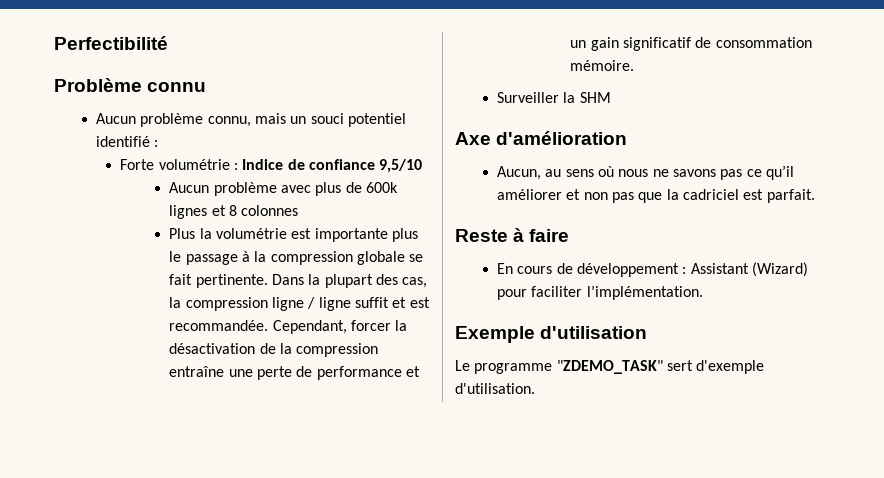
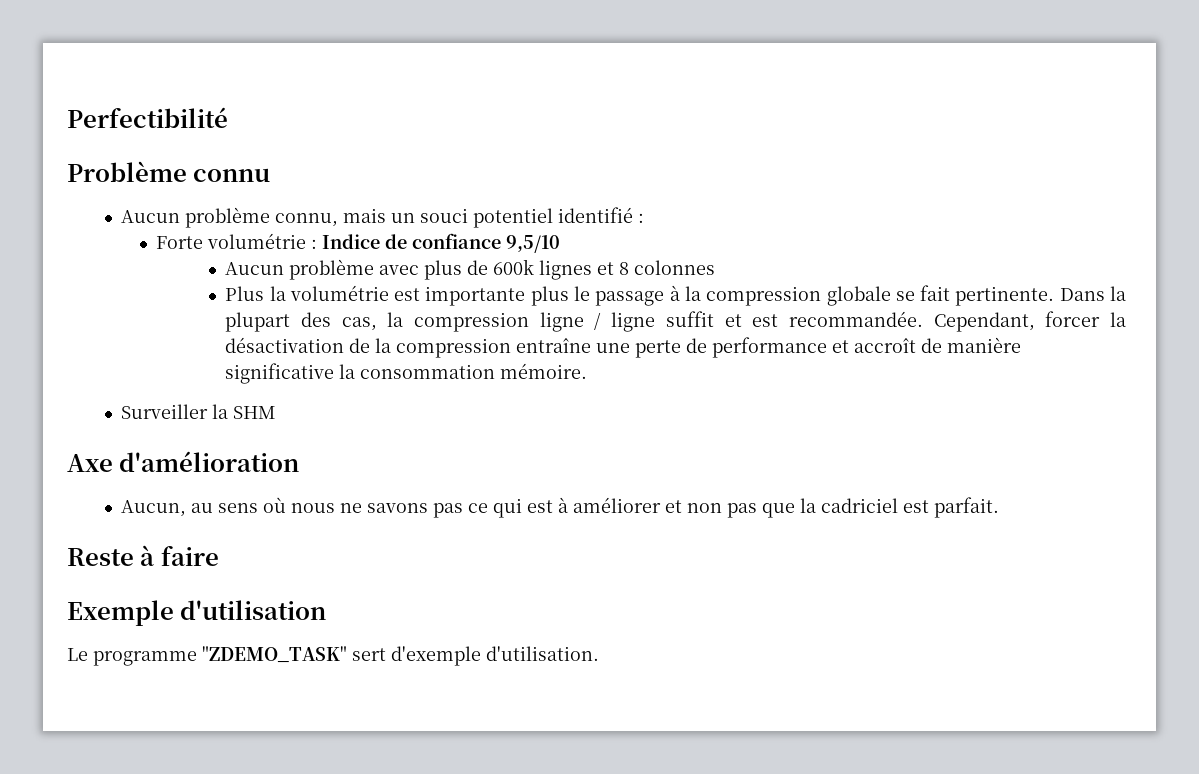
- Cependant, forcer la désactivation de la compression entraîne une perte de performance et un gain significatif de consommation mémoire.
+ Cependant, forcer la désactivation de la compression entraîne une perte de performance et accroît de manière significative la consommation mémoire.
- Aucun, au sens où nous ne savons pas ce qu’il améliorer et non pas que la cadriciel est parfait.
+ Aucun, au sens où nous ne savons pas ce qui est à améliorer et non pas que la cadriciel est parfait.
- En cours de développement : Assistant (Wizard) pour faciliter l’implémentation.

